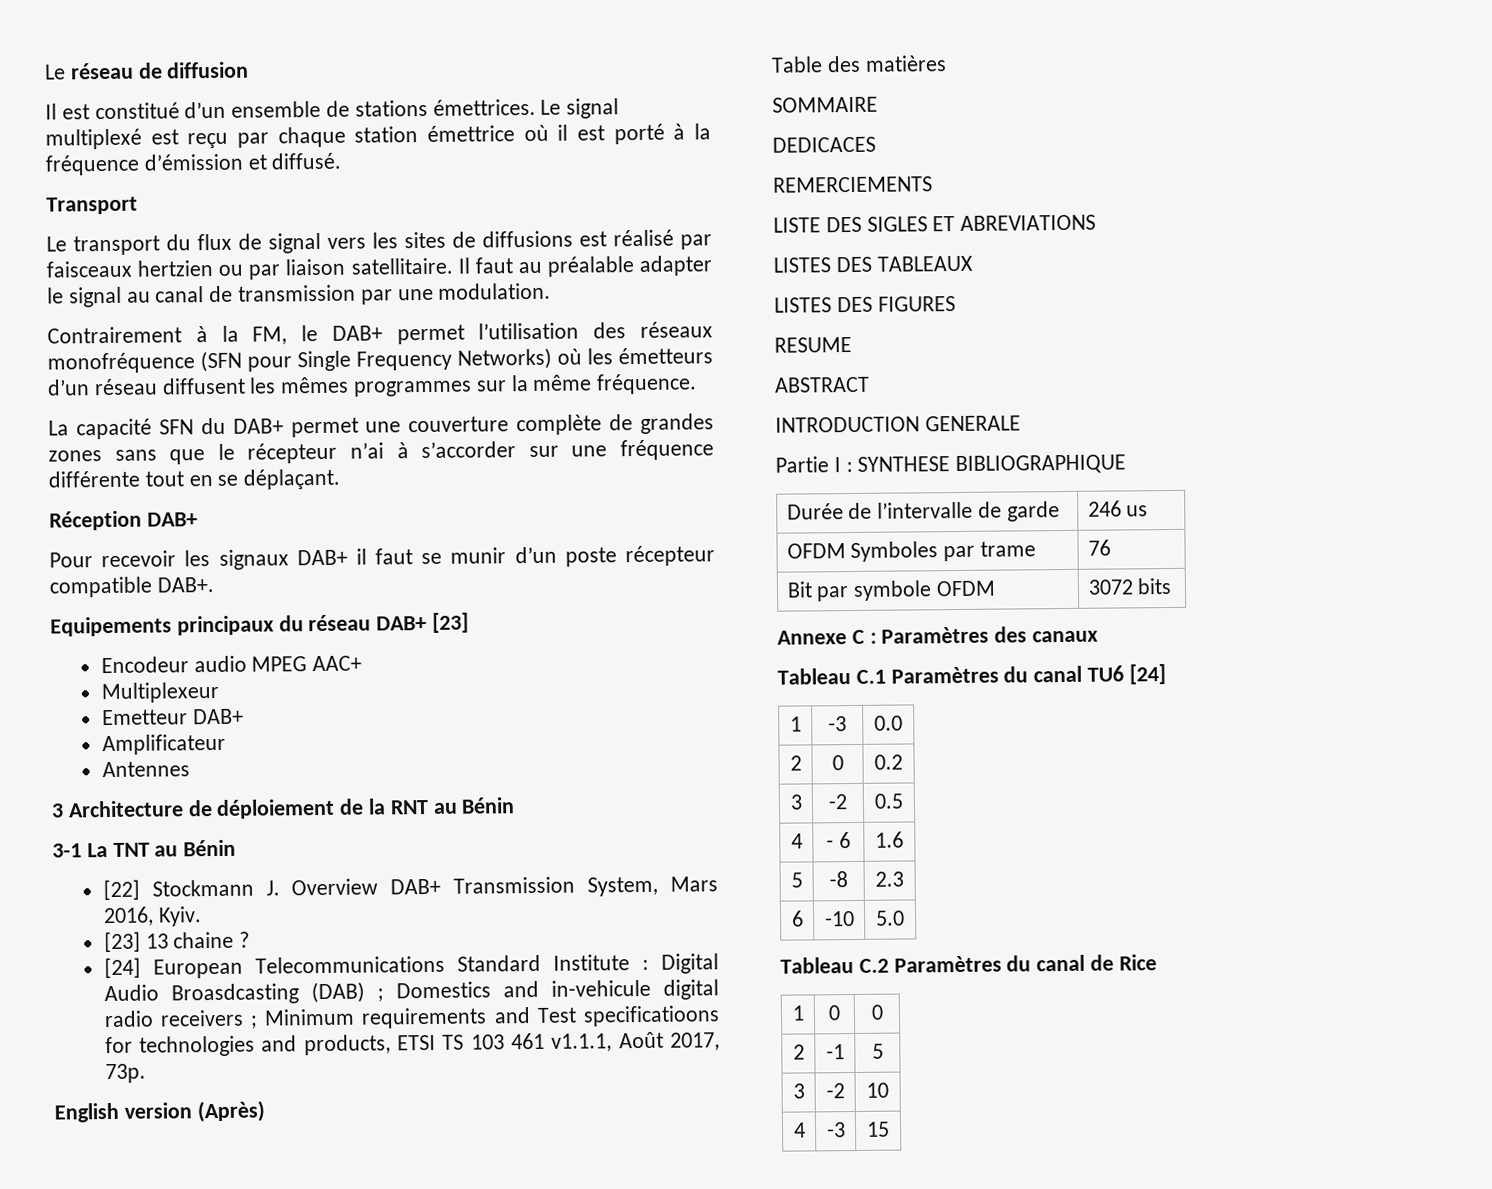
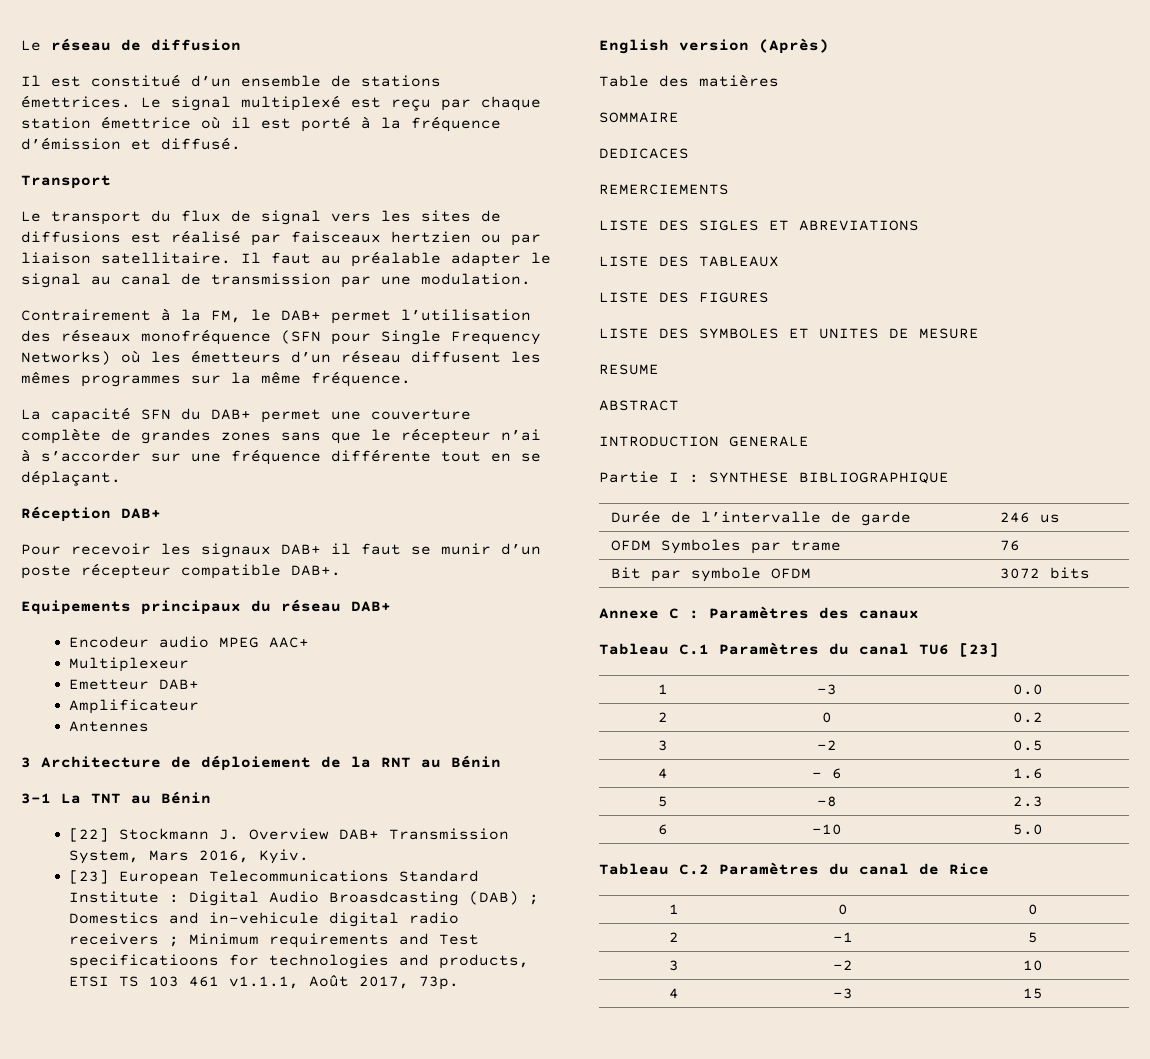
- Equipements principaux du réseau DAB+ [23]
+ Equipements principaux du réseau DAB+
- [23] 13 chaine ?
- [24] European Telecommunications Standard Institute : Digital Audio Broasdcasting (DAB) ; Domestics and in-vehicule digital radio receivers ; Minimum requirements and Test specificatioons for technologies and products, ETSI TS 103 461 v1.1.1, Août 2017, 73p.
+ [23] European Telecommunications Standard Institute : Digital Audio Broasdcasting (DAB) ; Domestics and in-vehicule digital radio receivers ; Minimum requirements and Test specificatioons for technologies and products, ETSI TS 103 461 v1.1.1, Août 2017, 73p.
- LISTES DES TABLEAUX
+ LISTE DES TABLEAUX
- LISTES DES FIGURES
+ LISTE DES FIGURES
+ LISTE DES SYMBOLES ET UNITES DE MESURE
- Tableau C.1 Paramètres du canal TU6 [24]
+ Tableau C.1 Paramètres du canal TU6 [23]

